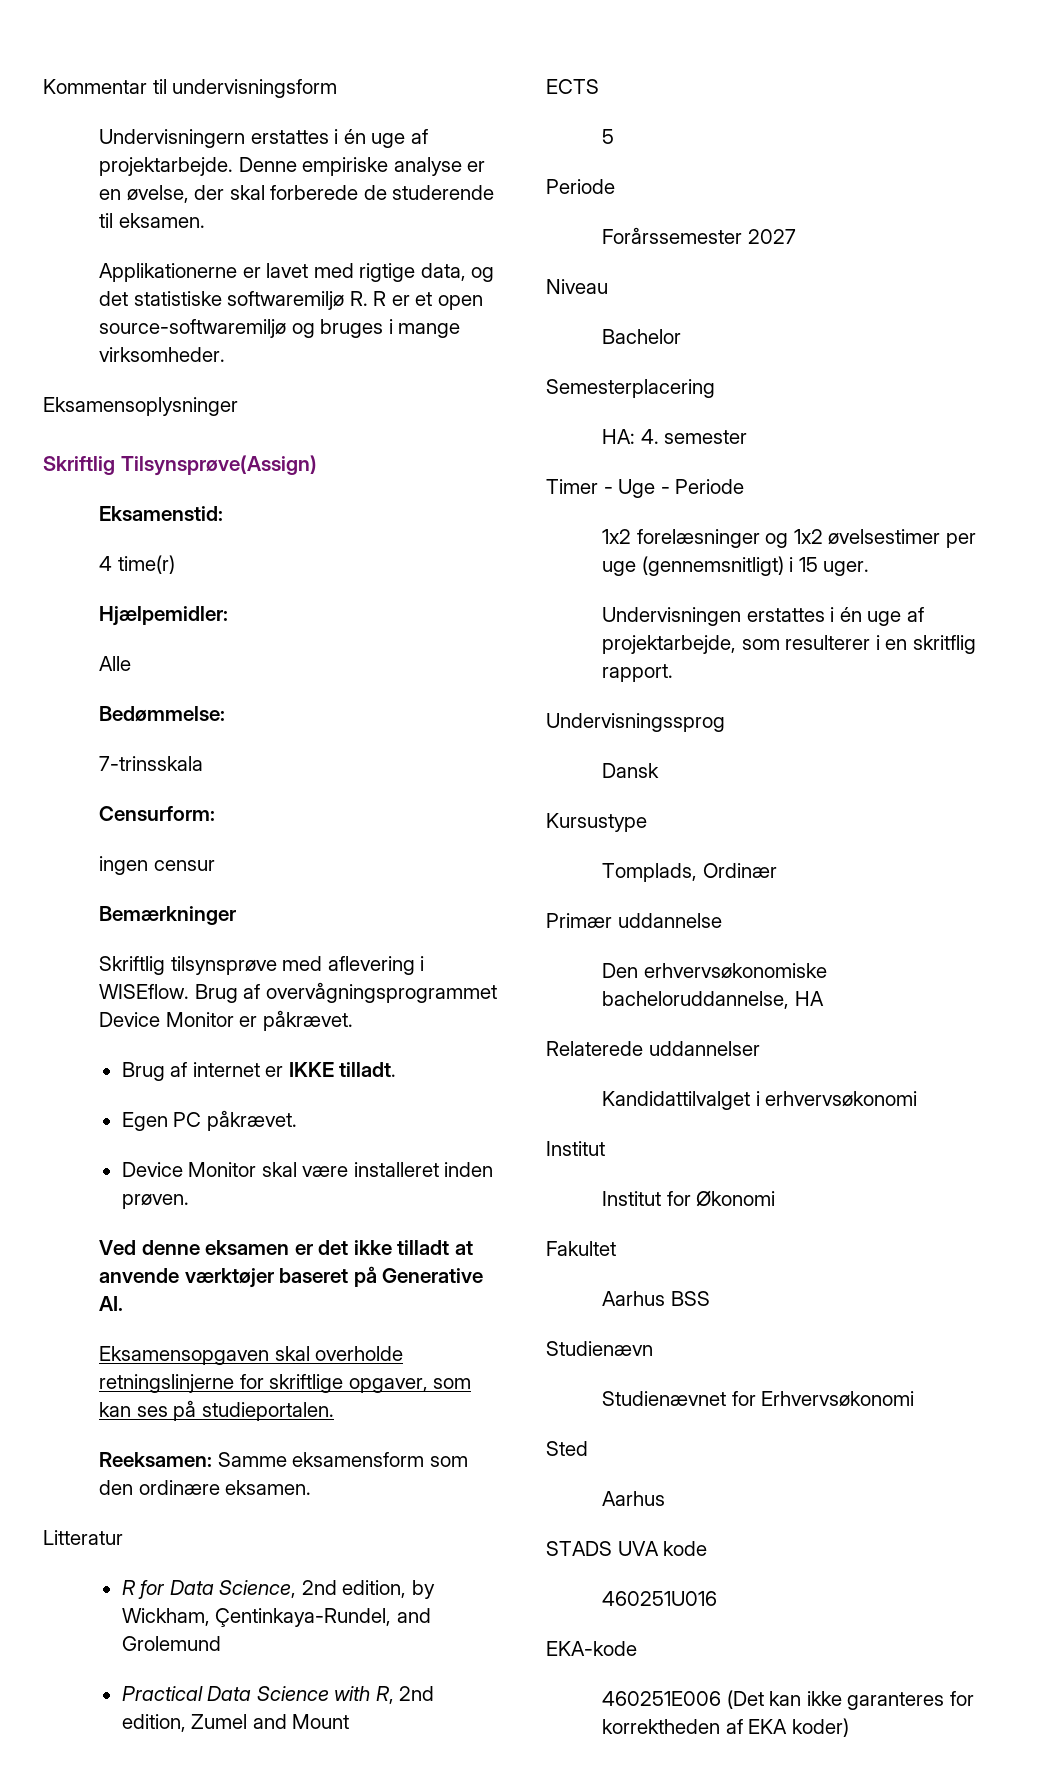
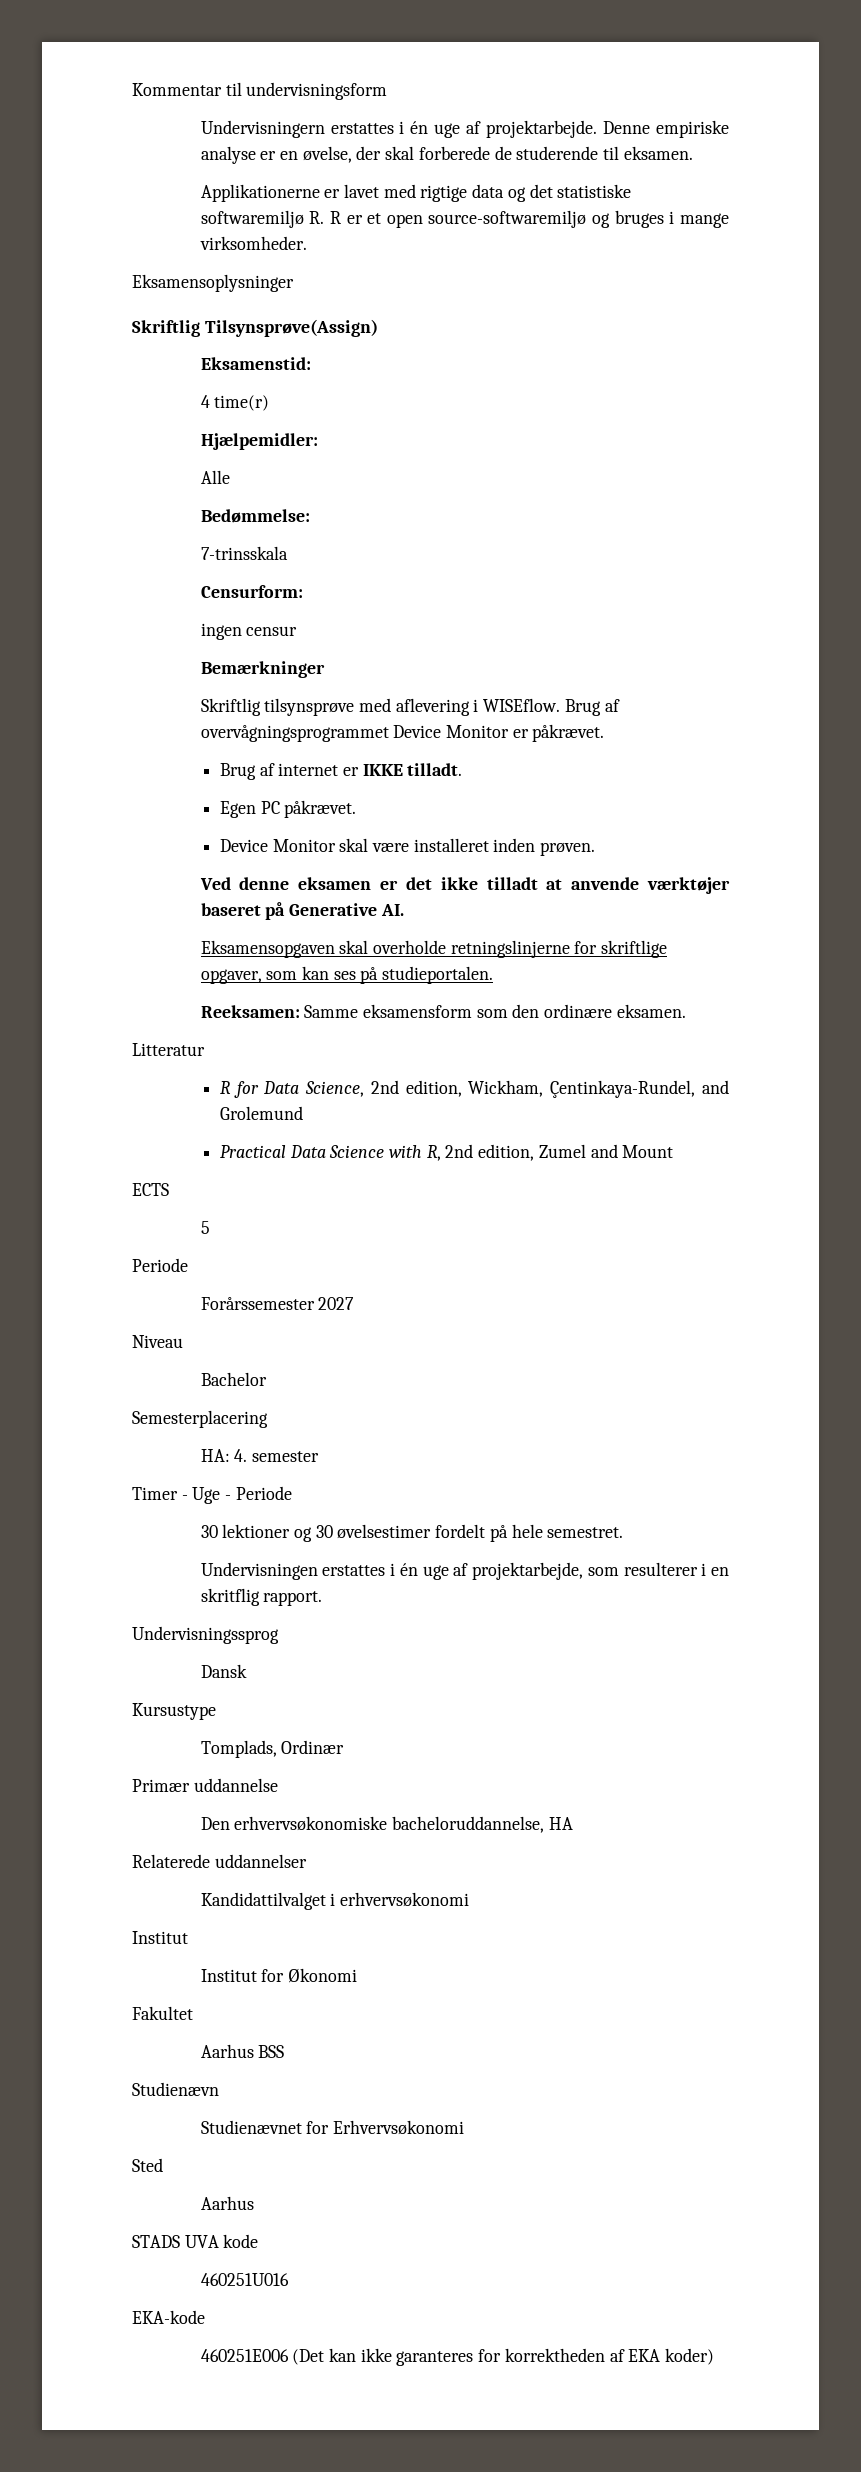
- Applikationerne er lavet med rigtige data, og det statistiske softwaremiljø R. R er et open source-softwaremiljø og bruges i mange virksomheder.
+ Applikationerne er lavet med rigtige data og det statistiske softwaremiljø R. R er et open source-softwaremiljø og bruges i mange virksomheder.
- R for Data Science, 2nd edition, by Wickham, Çentinkaya-Rundel, and Grolemund
+ R for Data Science, 2nd edition, Wickham, Çentinkaya-Rundel, and Grolemund
- 1x2 forelæsninger og 1x2 øvelsestimer per uge (gennemsnitligt) i 15 uger.
+ 30 lektioner og 30 øvelsestimer fordelt på hele semestret.

